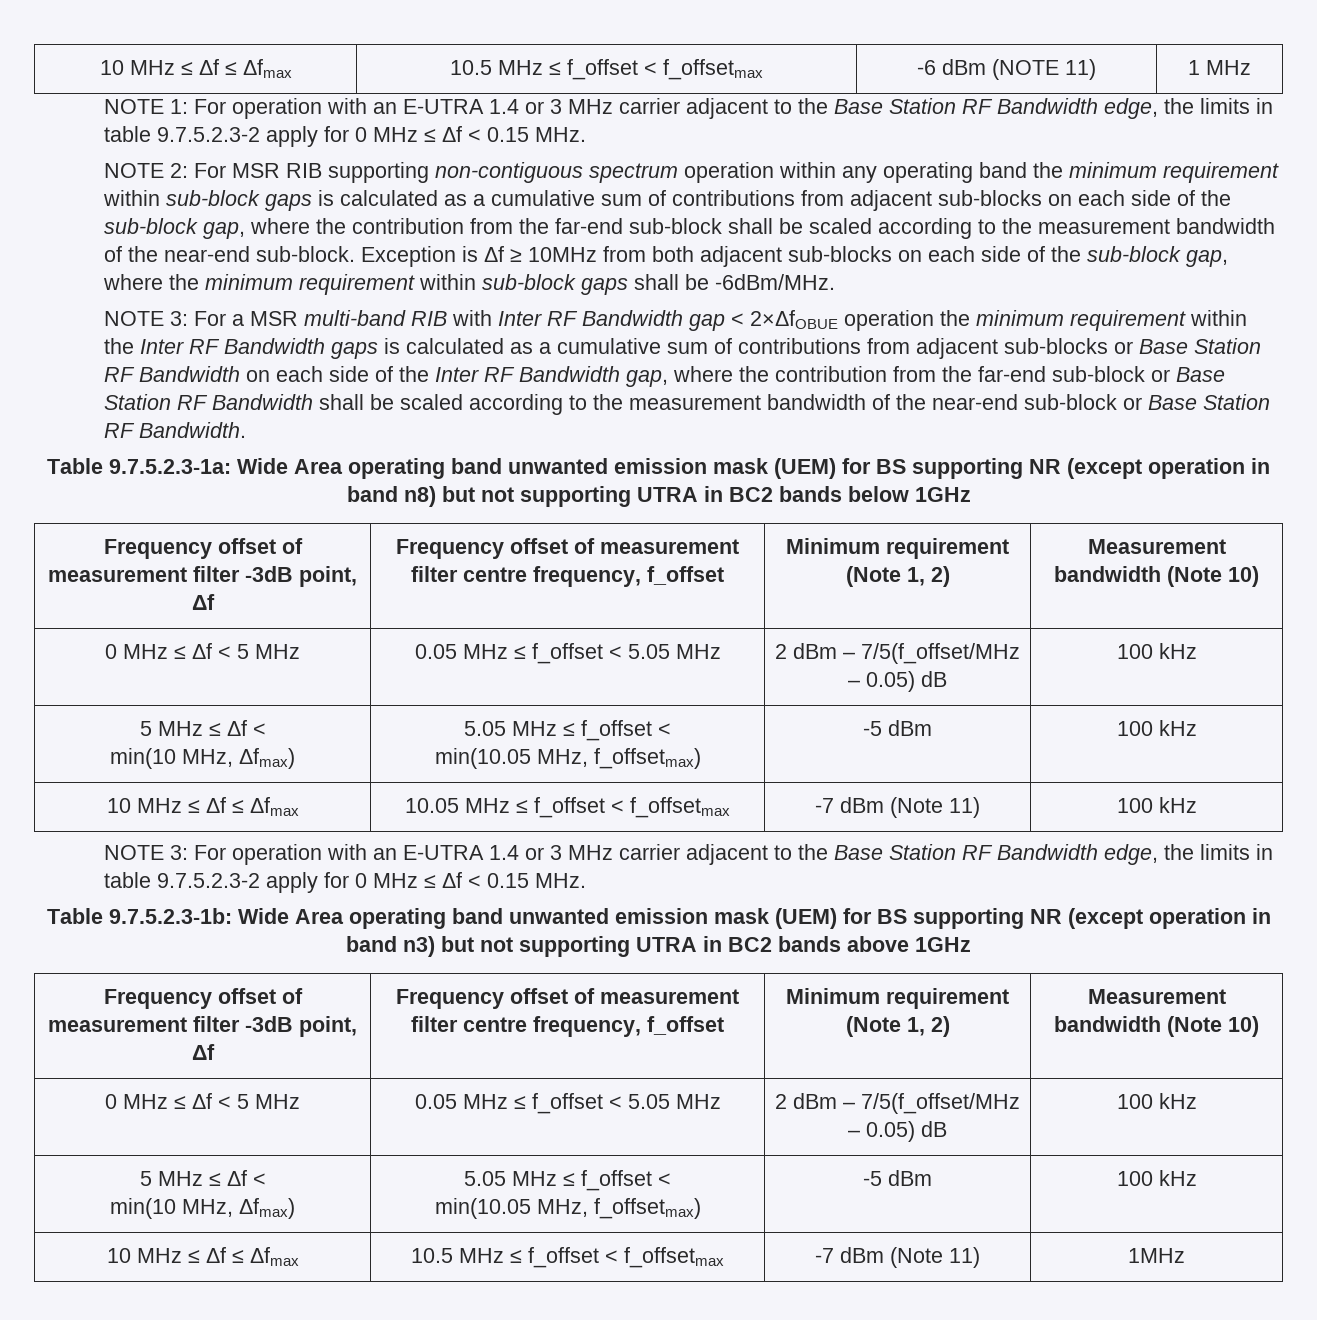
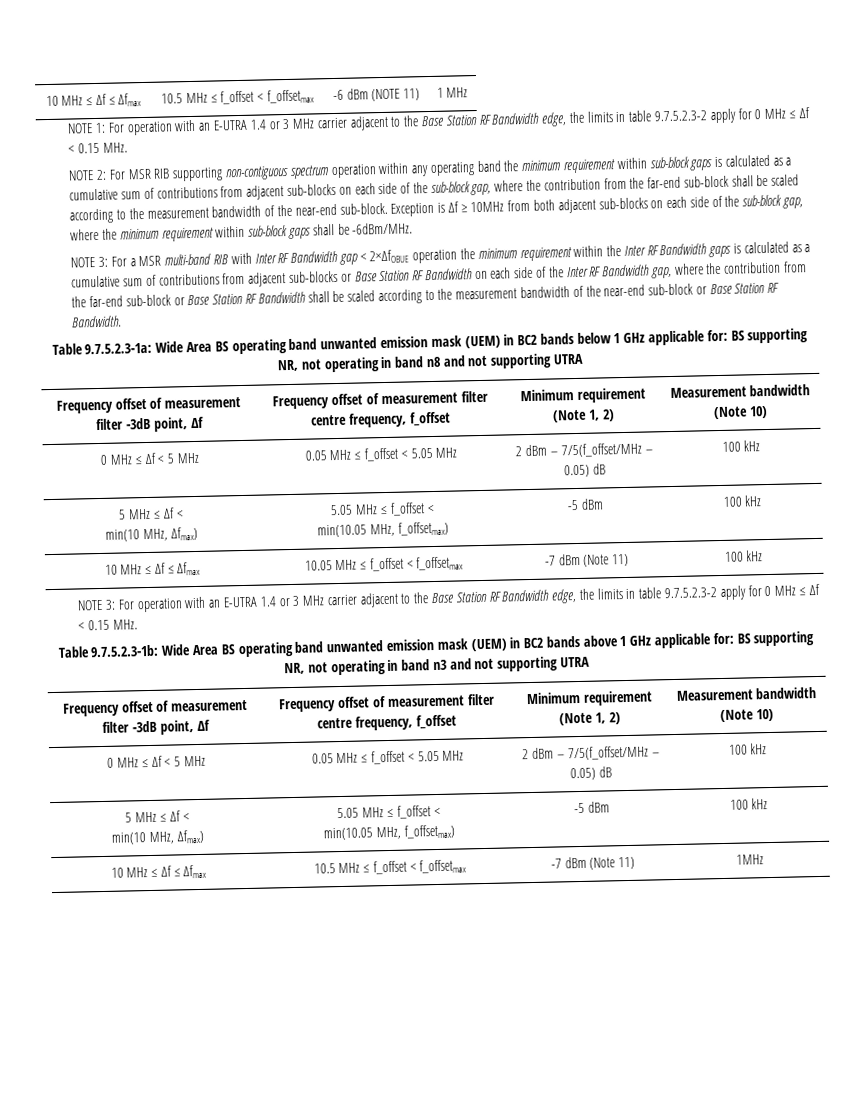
- Table 9.7.5.2.3-1a: Wide Area operating band unwanted emission mask (UEM) for BS supporting NR (except operation in band n8) but not supporting UTRA in BC2 bands below 1GHz
+ Table 9.7.5.2.3-1a: Wide Area BS operating band unwanted emission mask (UEM) in BC2 bands below 1 GHz applicable for: BS supporting NR, not operating in band n8 and not supporting UTRA
- Table 9.7.5.2.3-1b: Wide Area operating band unwanted emission mask (UEM) for BS supporting NR (except operation in band n3) but not supporting UTRA in BC2 bands above 1GHz
+ Table 9.7.5.2.3-1b: Wide Area BS operating band unwanted emission mask (UEM) in BC2 bands above 1 GHz applicable for: BS supporting NR, not operating in band n3 and not supporting UTRA

